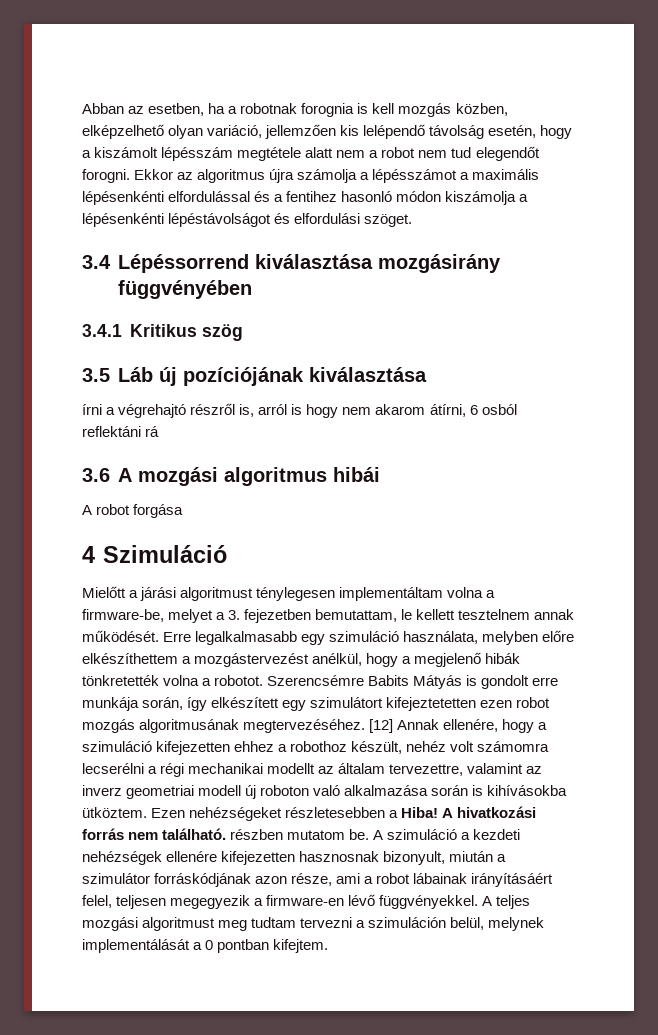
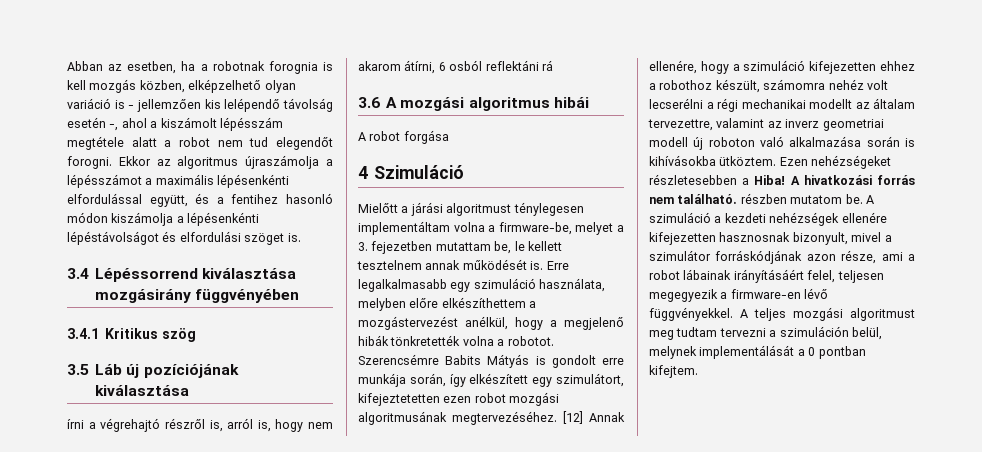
- Abban az esetben, ha a robotnak forognia is kell mozgás közben, elképzelhető olyan variáció, jellemzően kis lelépendő távolság esetén, hogy a kiszámolt lépésszám megtétele alatt nem a robot nem tud elegendőt forogni.
+ Abban az esetben, ha a robotnak forognia is kell mozgás közben, elképzelhető olyan variáció is - jellemzően kis lelépendő távolság esetén -, ahol a kiszámolt lépésszám megtétele alatt a robot nem tud elegendőt forogni.
- Ekkor az algoritmus újra számolja a lépésszámot a maximális lépésenkénti elfordulással és a fentihez hasonló módon kiszámolja a lépésenkénti lépéstávolságot és elfordulási szöget.
+ Ekkor az algoritmus újraszámolja a lépésszámot a maximális lépésenkénti elfordulással együtt, és a fentihez hasonló módon kiszámolja a lépésenkénti lépéstávolságot és elfordulási szöget is.
- írni a végrehajtó részről is, arról is hogy nem akarom átírni, 6 osból reflektáni rá
+ írni a végrehajtó részről is, arról is, hogy nem akarom átírni, 6 osból reflektáni rá
- Mielőtt a járási algoritmust ténylegesen implementáltam volna a firmware-be, melyet a 3. fejezetben bemutattam, le kellett tesztelnem annak működését.
+ Mielőtt a járási algoritmust ténylegesen implementáltam volna a firmware-be, melyet a 3. fejezetben mutattam be, le kellett tesztelnem annak működését is.
- Szerencsémre Babits Mátyás is gondolt erre munkája során, így elkészített egy szimulátort kifejeztetetten ezen robot mozgás algoritmusának megtervezéséhez.
+ Szerencsémre Babits Mátyás is gondolt erre munkája során, így elkészített egy szimulátort, kifejeztetetten ezen robot mozgási algoritmusának megtervezéséhez.
- [12] Annak ellenére, hogy a szimuláció kifejezetten ehhez a robothoz készült, nehéz volt számomra lecserélni a régi mechanikai modellt az általam tervezettre, valamint az inverz geometriai modell új roboton való alkalmazása során is kihívásokba ütköztem.
+ [12] Annak ellenére, hogy a szimuláció kifejezetten ehhez a robothoz készült, számomra nehéz volt lecserélni a régi mechanikai modellt az általam tervezettre, valamint az inverz geometriai modell új roboton való alkalmazása során is kihívásokba ütköztem.
- A szimuláció a kezdeti nehézségek ellenére kifejezetten hasznosnak bizonyult, miután a szimulátor forráskódjának azon része, ami a robot lábainak irányításáért felel, teljesen megegyezik a firmware-en lévő függvényekkel.
+ A szimuláció a kezdeti nehézségek ellenére kifejezetten hasznosnak bizonyult, mivel a szimulátor forráskódjának azon része, ami a robot lábainak irányításáért felel, teljesen megegyezik a firmware-en lévő függvényekkel.

